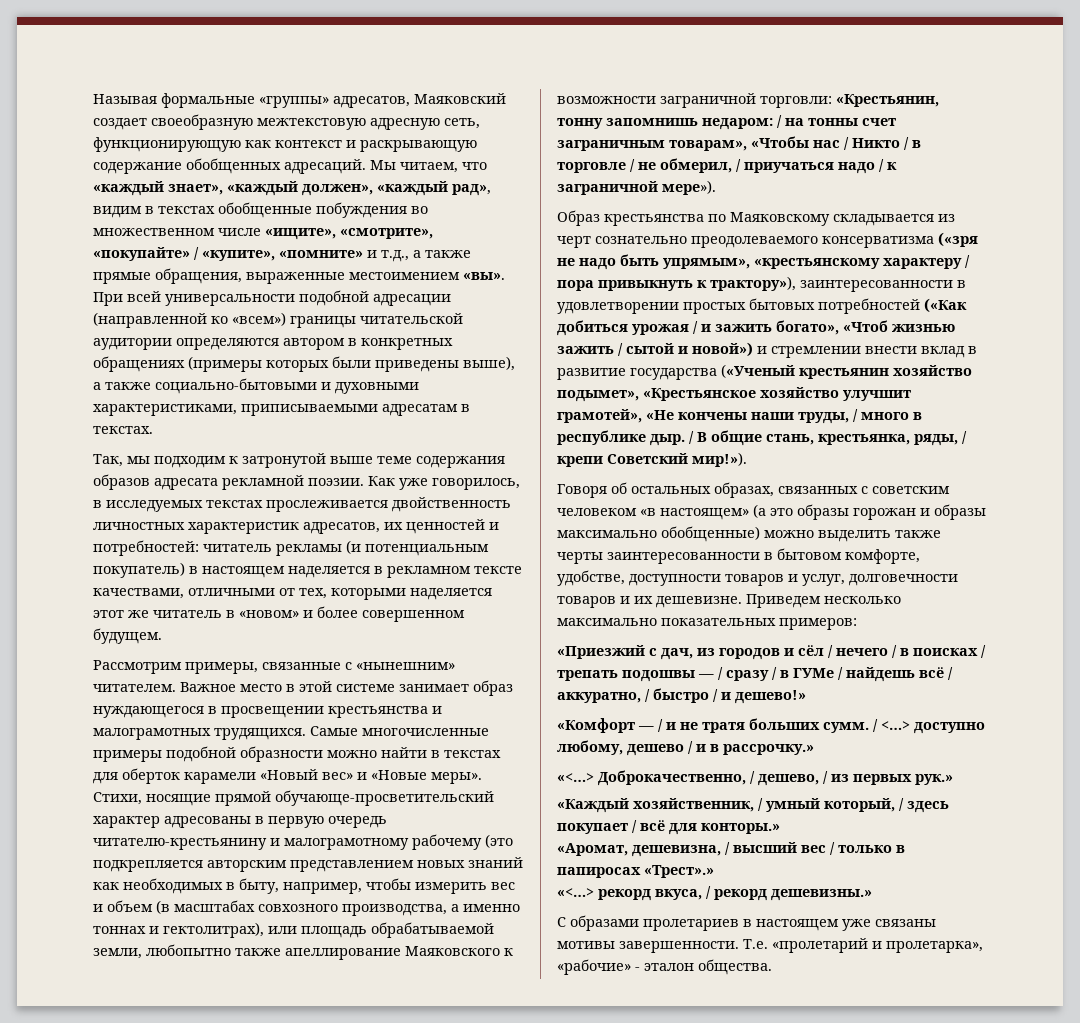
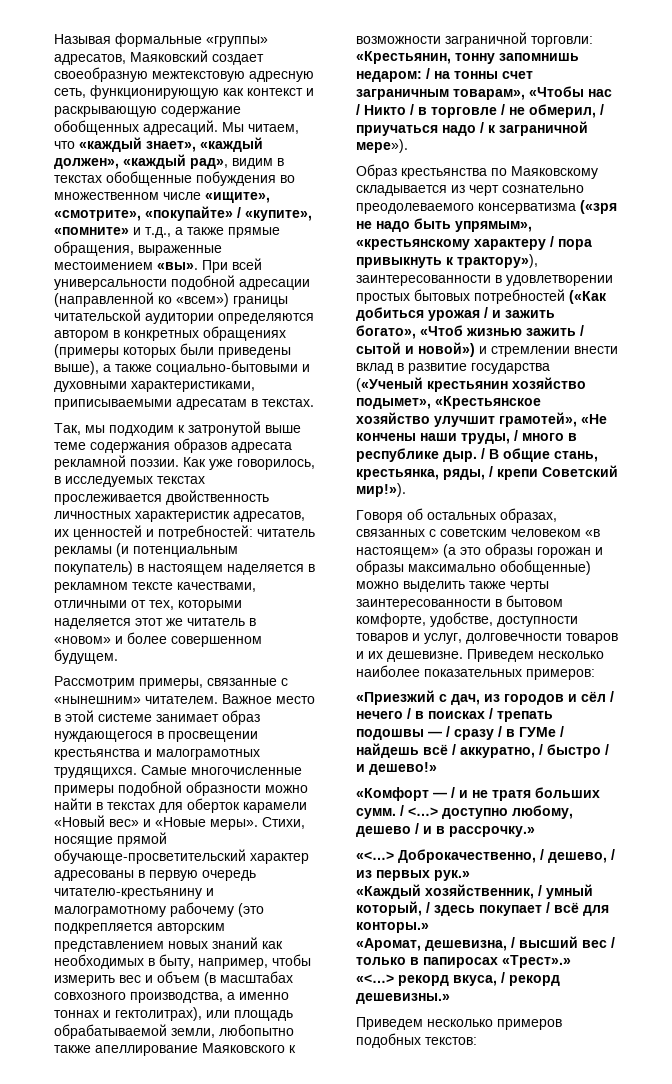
- Приведем несколько максимально показательных примеров:
+ Приведем несколько наиболее показательных примеров:
- С образами пролетариев в настоящем уже связаны мотивы завершенности. Т.е. «пролетарий и пролетарка», «рабочие» - эталон общества.
+ Приведем несколько примеров подобных текстов:

